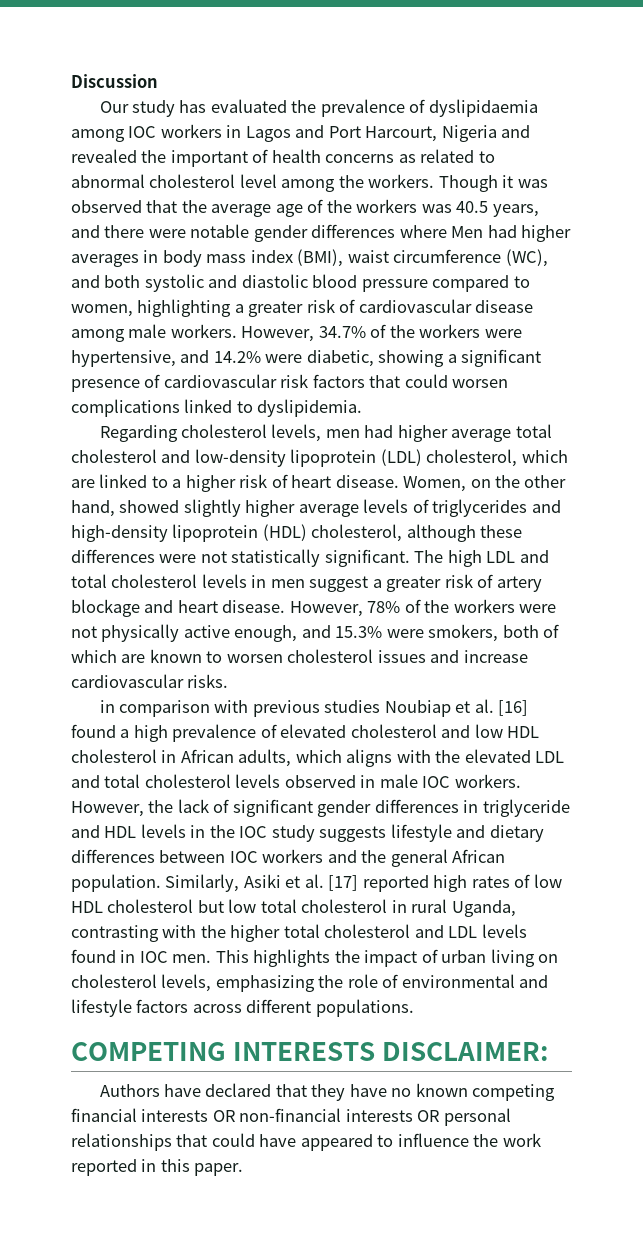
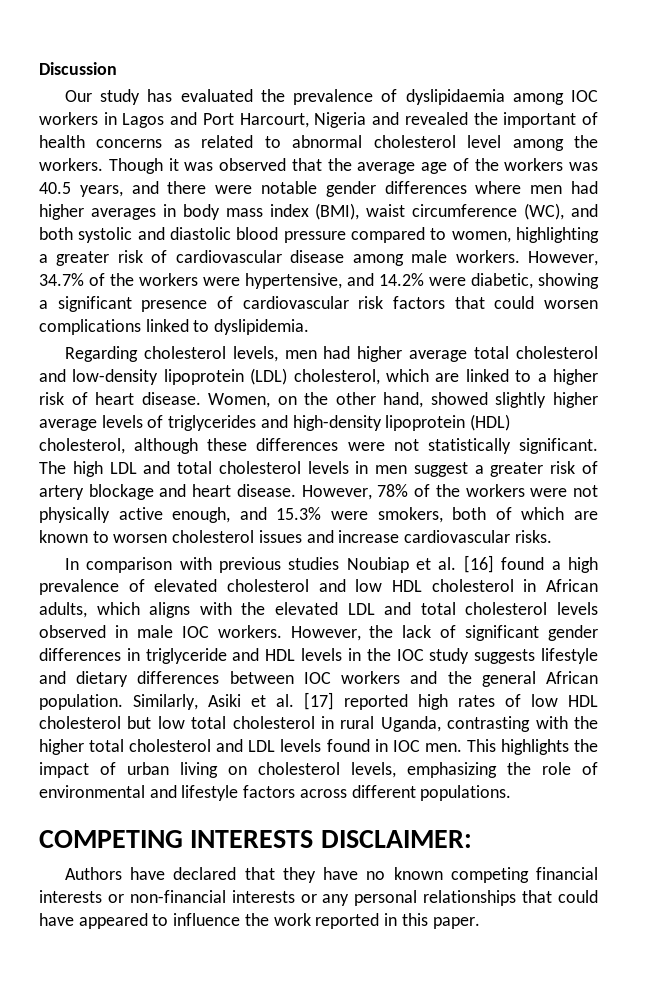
- Though it was observed that the average age of the workers was 40.5 years, and there were notable gender differences where Men had higher averages in body mass index (BMI), waist circumference (WC), and both systolic and diastolic blood pressure compared to women, highlighting a greater risk of cardiovascular disease among male workers.
+ Though it was observed that the average age of the workers was 40.5 years, and there were notable gender differences where men had higher averages in body mass index (BMI), waist circumference (WC), and both systolic and diastolic blood pressure compared to women, highlighting a greater risk of cardiovascular disease among male workers.
- in comparison with previous studies Noubiap et al. [16] found a high prevalence of elevated cholesterol and low HDL cholesterol in African adults, which aligns with the elevated LDL and total cholesterol levels observed in male IOC workers.
+ In comparison with previous studies Noubiap et al. [16] found a high prevalence of elevated cholesterol and low HDL cholesterol in African adults, which aligns with the elevated LDL and total cholesterol levels observed in male IOC workers.
- Authors have declared that they have no known competing financial interests OR non-financial interests OR personal relationships that could have appeared to influence the work reported in this paper.
+ Authors have declared that they have no known competing financial interests or non-financial interests or any personal relationships that could have appeared to influence the work reported in this paper.

